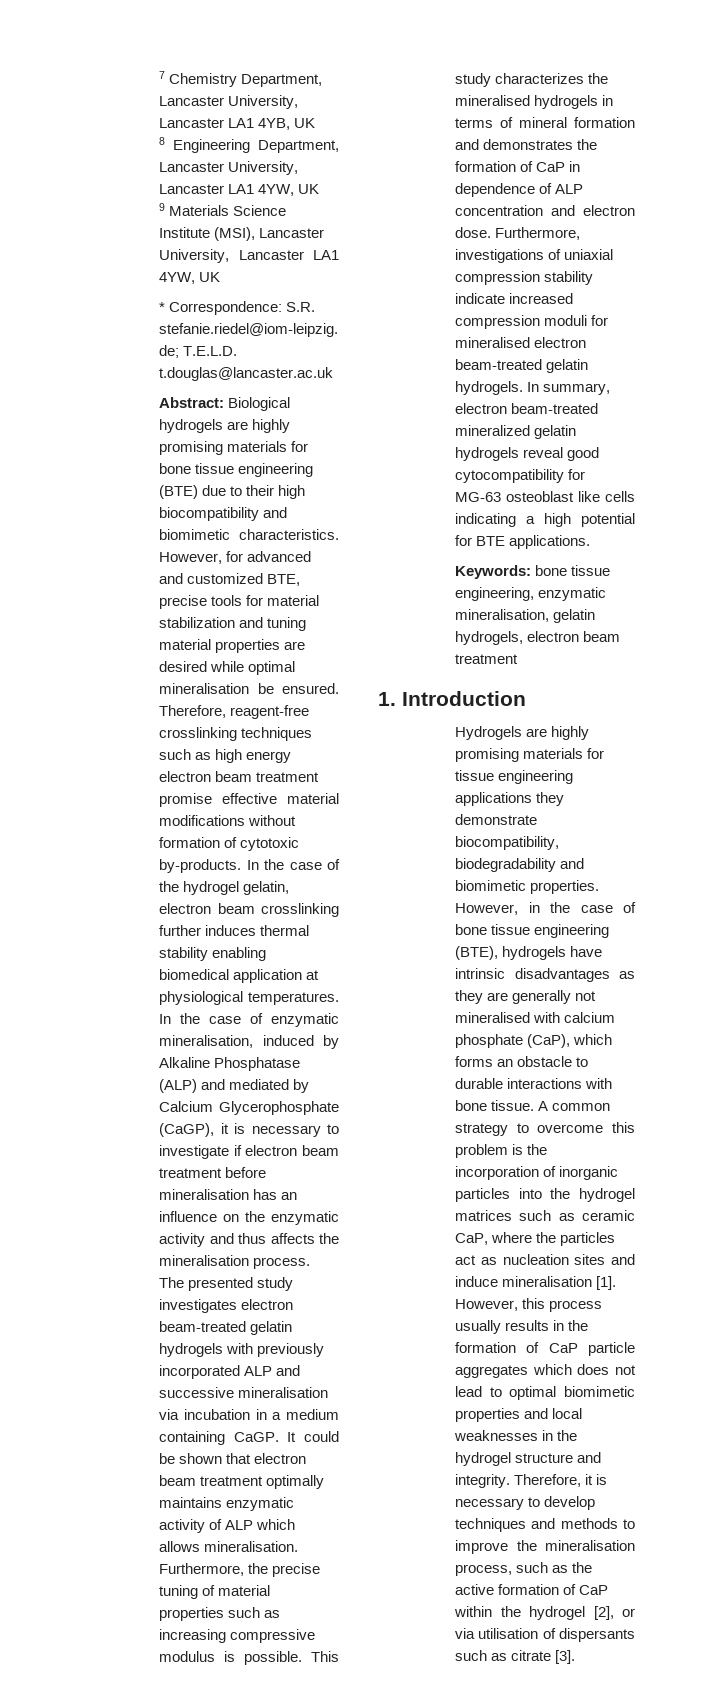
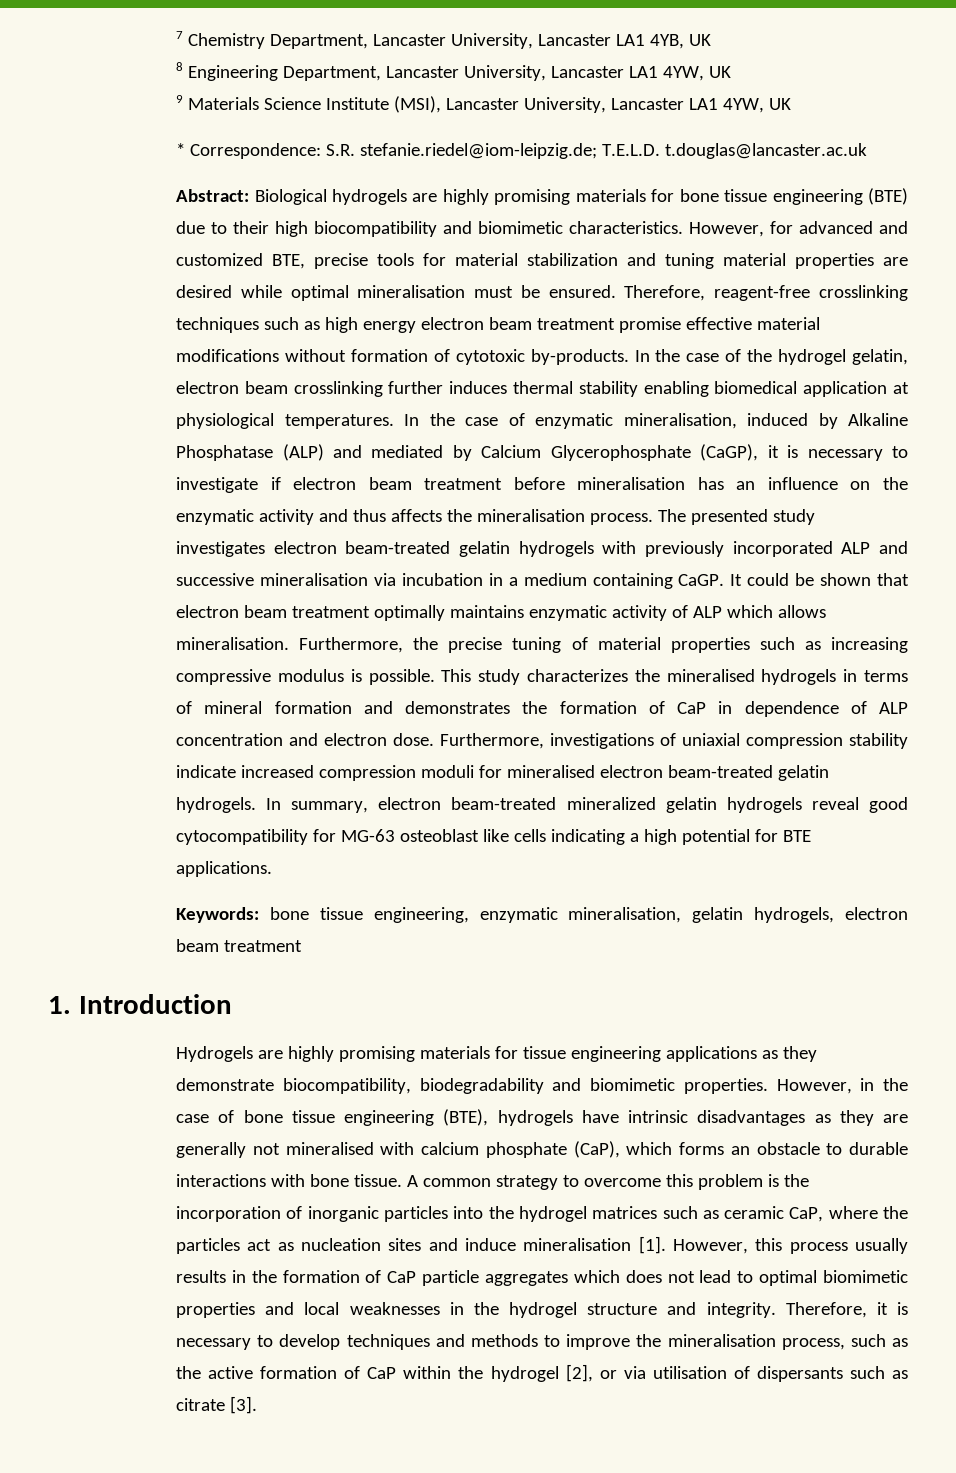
- However, for advanced and customized BTE, precise tools for material stabilization and tuning material properties are desired while optimal mineralisation be ensured.
+ However, for advanced and customized BTE, precise tools for material stabilization and tuning material properties are desired while optimal mineralisation must be ensured.
- Hydrogels are highly promising materials for tissue engineering applications they demonstrate biocompatibility, biodegradability and biomimetic properties.
+ Hydrogels are highly promising materials for tissue engineering applications as they demonstrate biocompatibility, biodegradability and biomimetic properties.

